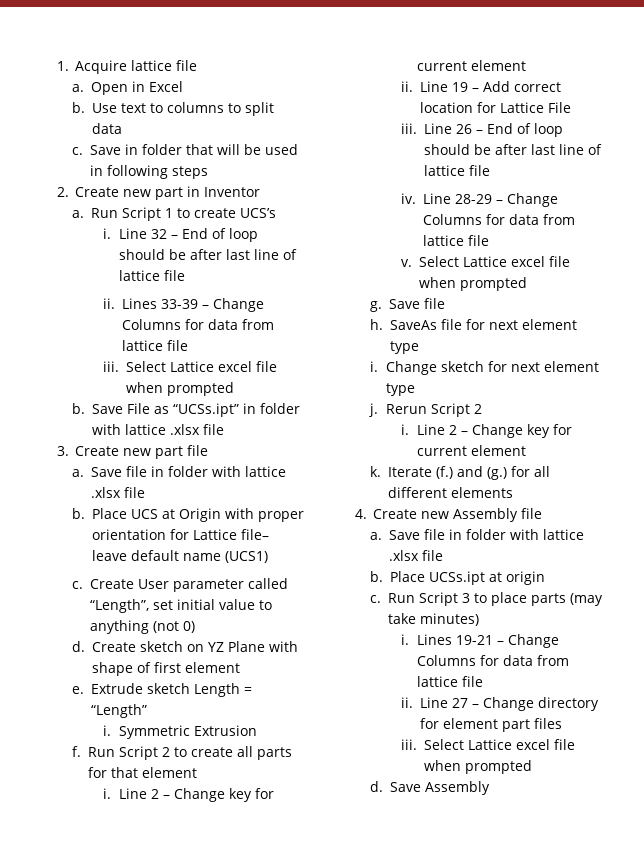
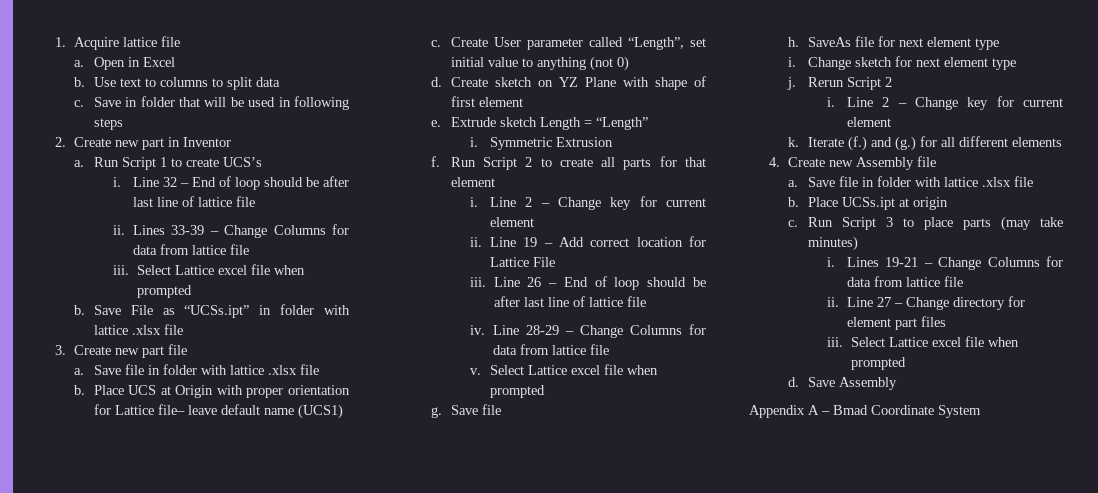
+ Appendix A – Bmad Coordinate System

